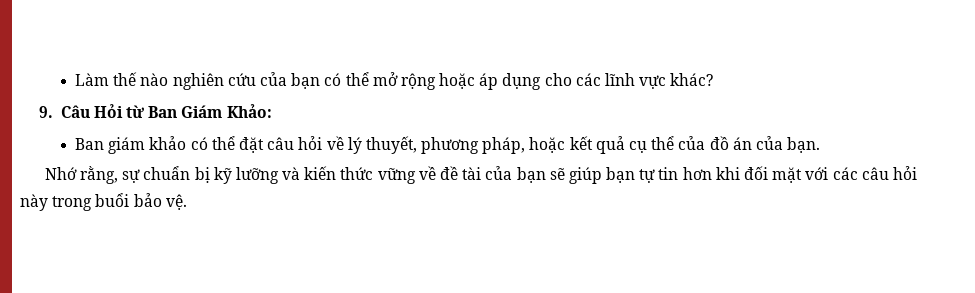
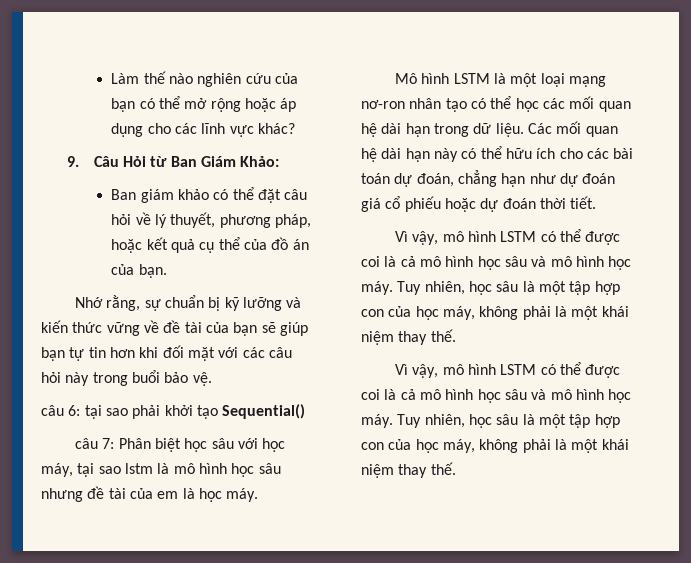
+ câu 6: tại sao phải khởi tạo Sequential()
+ câu 7: Phân biệt học sâu với học máy, tại sao lstm là mô hình học sâu nhưng đề tài của em là học máy.
+ Mô hình LSTM là một loại mạng nơ-ron nhân tạo có thể học các mối quan hệ dài hạn trong dữ liệu. Các mối quan hệ dài hạn này có thể hữu ích cho các bài toán dự đoán, chẳng hạn như dự đoán giá cổ phiếu hoặc dự đoán thời tiết.
+ Vì vậy, mô hình LSTM có thể được coi là cả mô hình học sâu và mô hình học máy. Tuy nhiên, học sâu là một tập hợp con của học máy, không phải là một khái niệm thay thế.
+ Vì vậy, mô hình LSTM có thể được coi là cả mô hình học sâu và mô hình học máy. Tuy nhiên, học sâu là một tập hợp con của học máy, không phải là một khái niệm thay thế.

